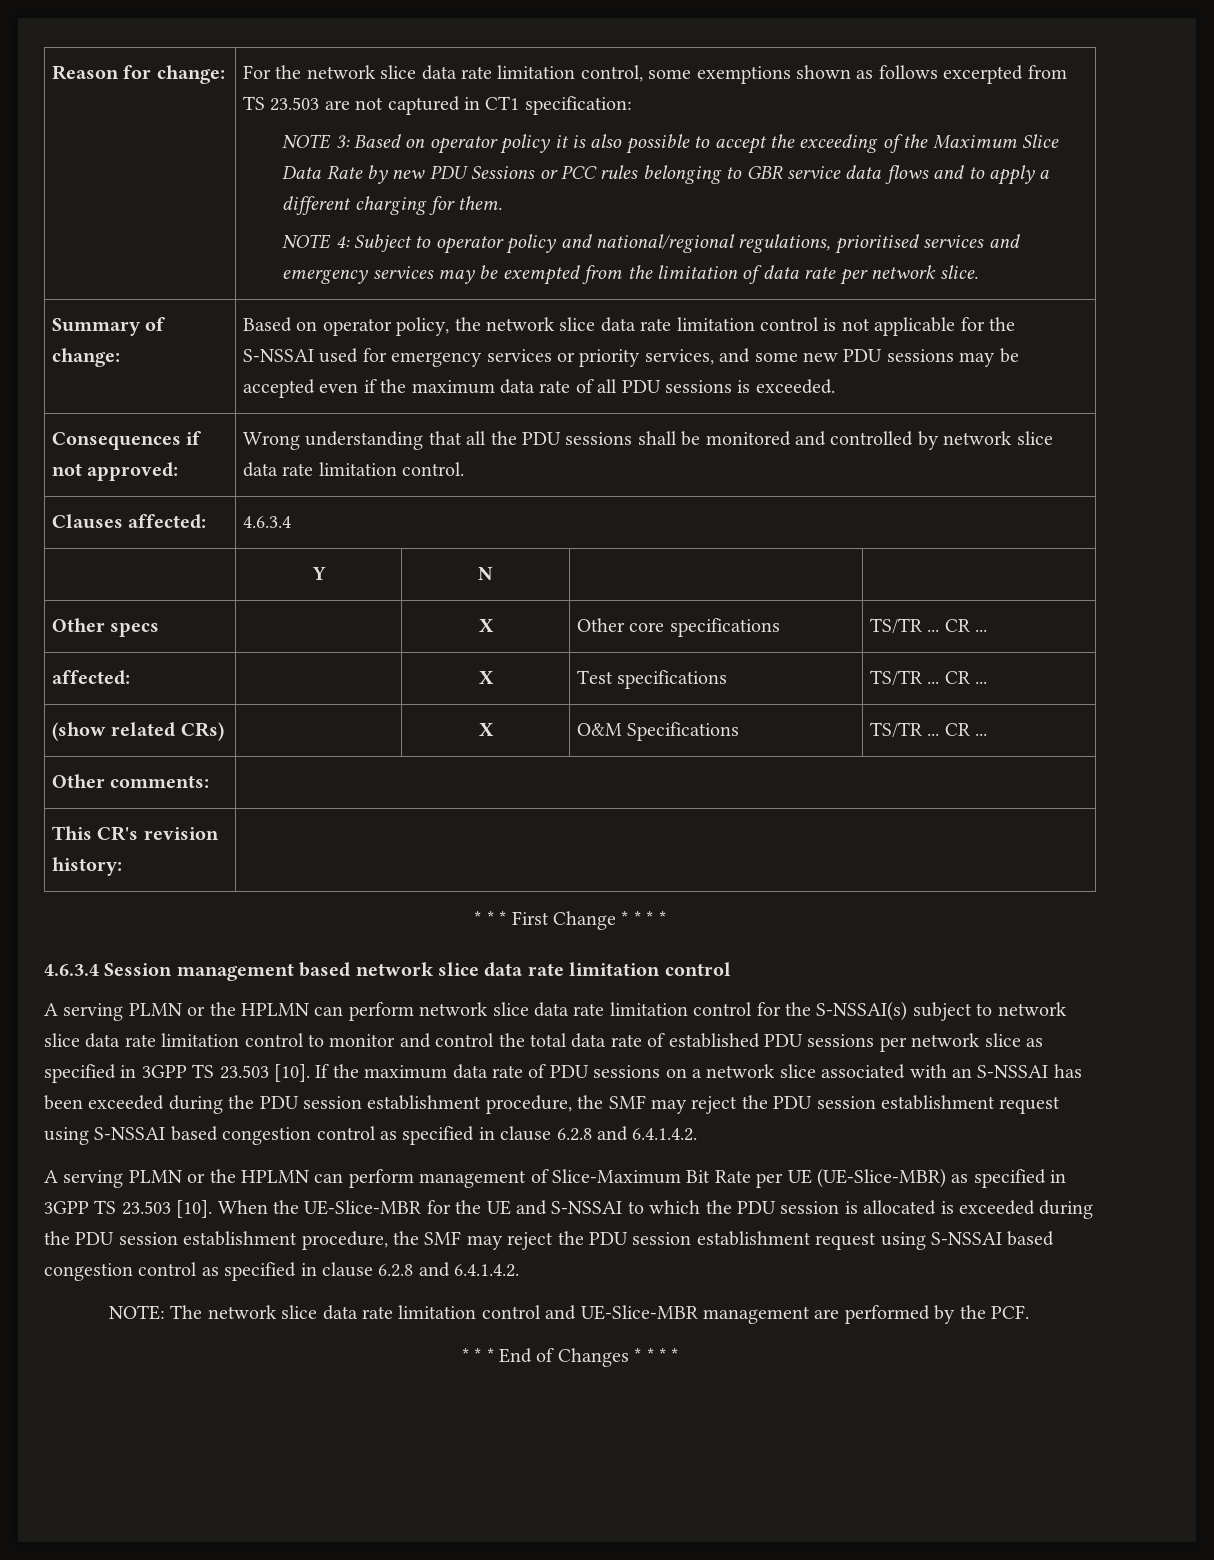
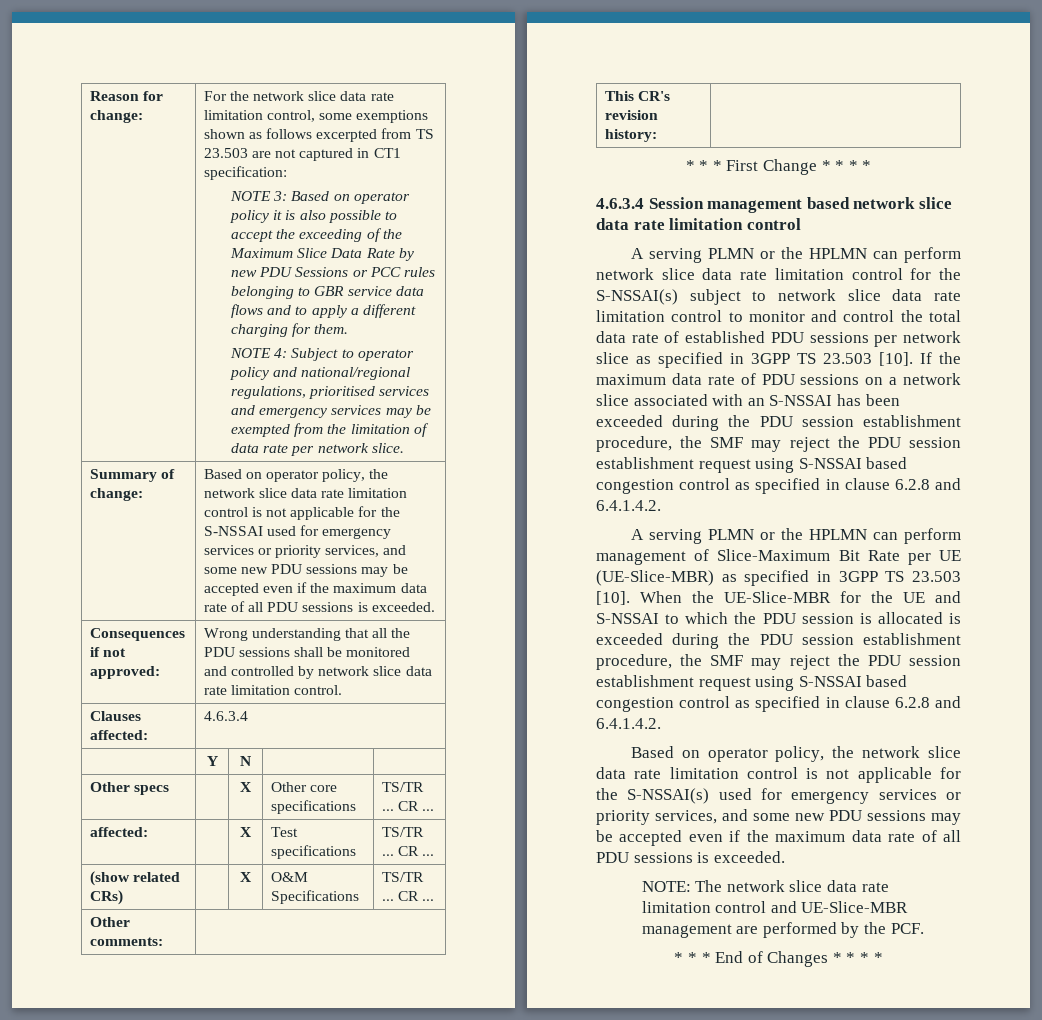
+ Based on operator policy, the network slice data rate limitation control is not applicable for the S-NSSAI(s) used for emergency services or priority services, and some new PDU sessions may be accepted even if the maximum data rate of all PDU sessions is exceeded.

